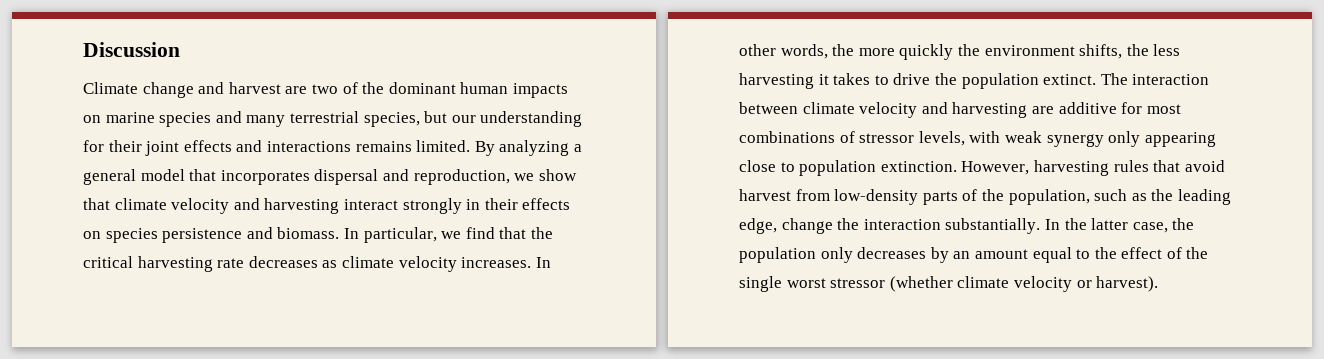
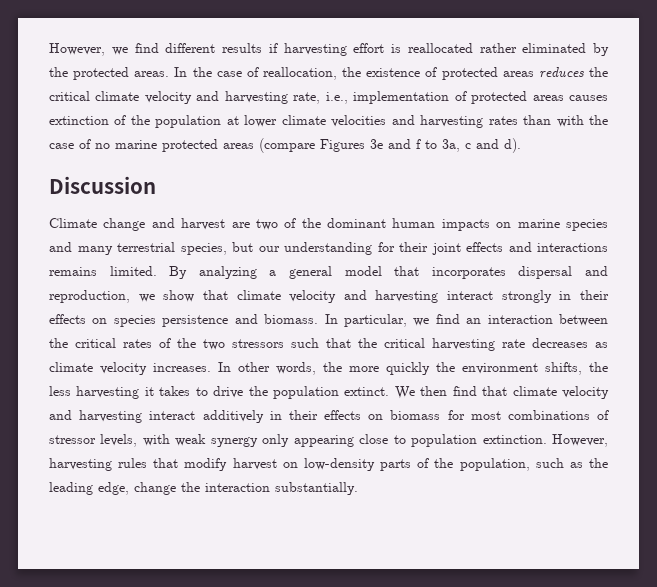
+ However, we find different results if harvesting effort is reallocated rather eliminated by the protected areas. In the case of reallocation, the existence of protected areas reduces the critical climate velocity and harvesting rate, i.e., implementation of protected areas causes extinction of the population at lower climate velocities and harvesting rates than with the case of no marine protected areas (compare Figures 3e and f to 3a, c and d).
- In particular, we find that the critical harvesting rate decreases as climate velocity increases.
+ In particular, we find an interaction between the critical rates of the two stressors such that the critical harvesting rate decreases as climate velocity increases.
- The interaction between climate velocity and harvesting are additive for most combinations of stressor levels, with weak synergy only appearing close to population extinction.
+ We then find that climate velocity and harvesting interact additively in their effects on biomass for most combinations of stressor levels, with weak synergy only appearing close to population extinction.
- However, harvesting rules that avoid harvest from low-density parts of the population, such as the leading edge, change the interaction substantially. In the latter case, the population only decreases by an amount equal to the effect of the single worst stressor (whether climate velocity or harvest).
+ However, harvesting rules that modify harvest on low-density parts of the population, such as the leading edge, change the interaction substantially.

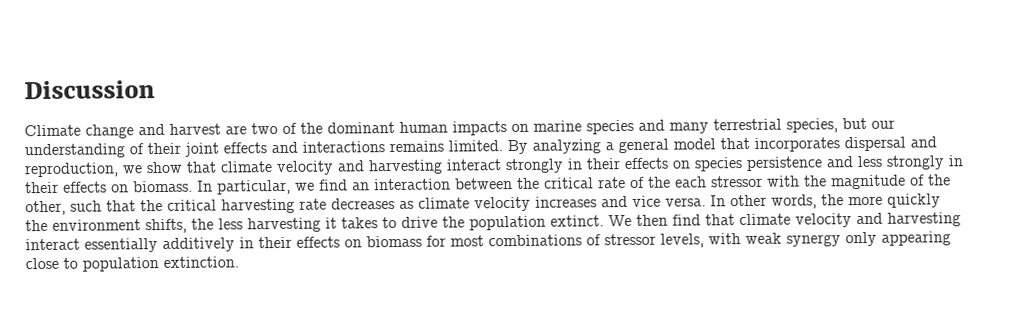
- However, we find different results if harvesting effort is reallocated rather eliminated by the protected areas. In the case of reallocation, the existence of protected areas reduces the critical climate velocity and harvesting rate, i.e., implementation of protected areas causes extinction of the population at lower climate velocities and harvesting rates than with the case of no marine protected areas (compare Figures 3e and f to 3a, c and d).
- Climate change and harvest are two of the dominant human impacts on marine species and many terrestrial species, but our understanding for their joint effects and interactions remains limited.
+ Climate change and harvest are two of the dominant human impacts on marine species and many terrestrial species, but our understanding of their joint effects and interactions remains limited.
- By analyzing a general model that incorporates dispersal and reproduction, we show that climate velocity and harvesting interact strongly in their effects on species persistence and biomass.
+ By analyzing a general model that incorporates dispersal and reproduction, we show that climate velocity and harvesting interact strongly in their effects on species persistence and less strongly in their effects on biomass.
- In particular, we find an interaction between the critical rates of the two stressors such that the critical harvesting rate decreases as climate velocity increases.
+ In particular, we find an interaction between the critical rate of the each stressor with the magnitude of the other, such that the critical harvesting rate decreases as climate velocity increases and vice versa.
- We then find that climate velocity and harvesting interact additively in their effects on biomass for most combinations of stressor levels, with weak synergy only appearing close to population extinction. However, harvesting rules that modify harvest on low-density parts of the population, such as the leading edge, change the interaction substantially.
+ We then find that climate velocity and harvesting interact essentially additively in their effects on biomass for most combinations of stressor levels, with weak synergy only appearing close to population extinction.

